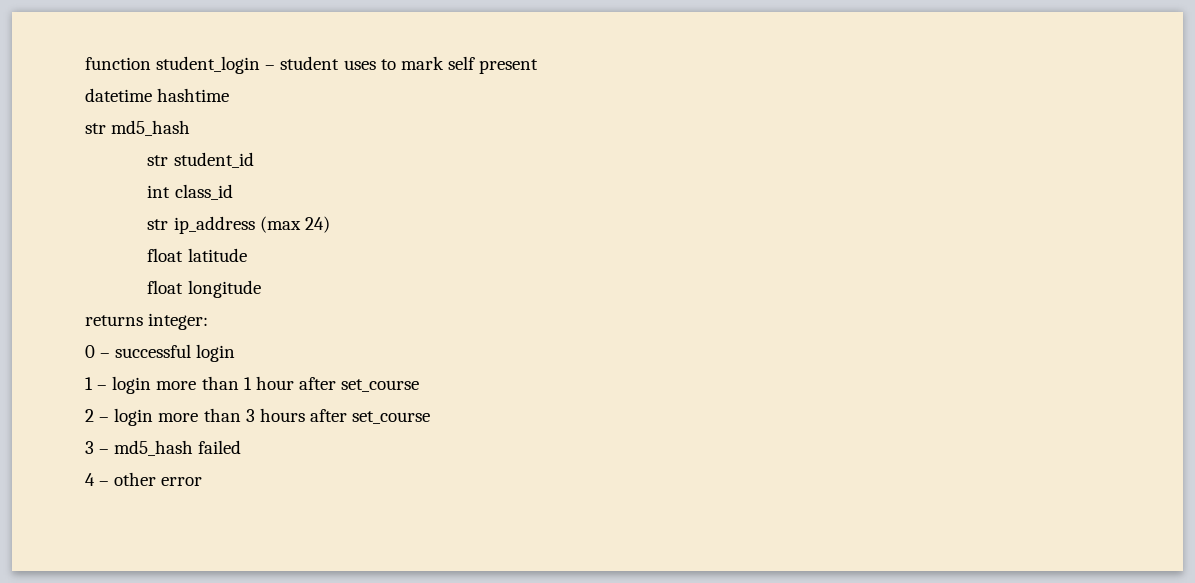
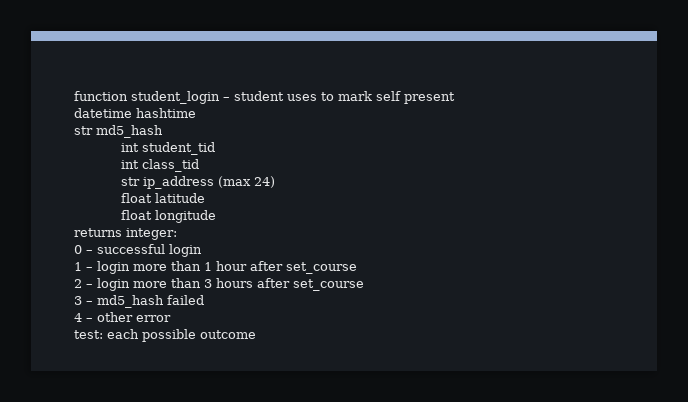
- str student_id
- int class_id
+ int student_tid
+ int class_tid
+ test: each possible outcome

